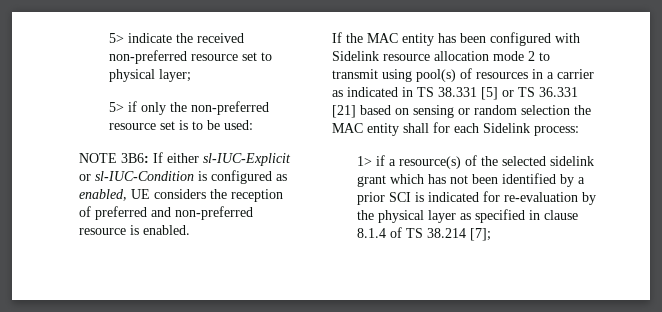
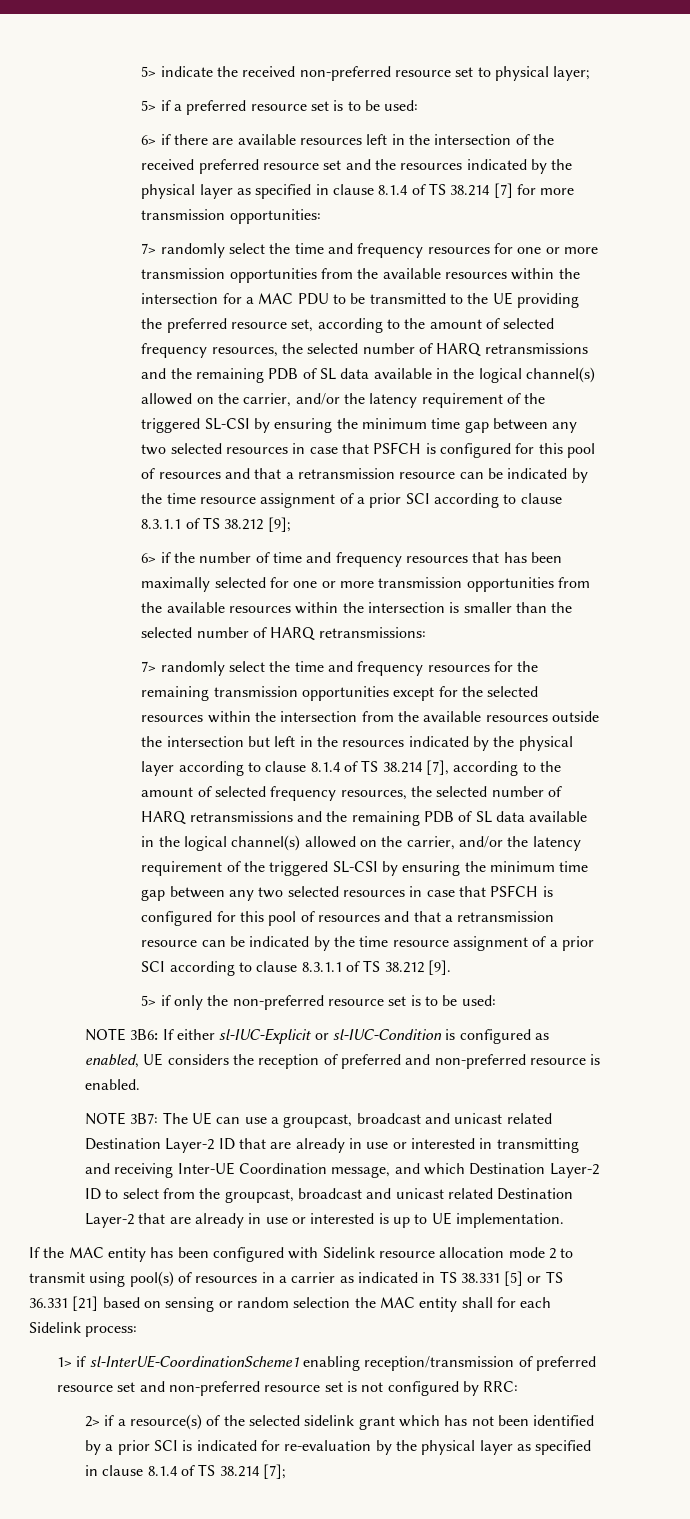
+ 5> if a preferred resource set is to be used:
+ 6> if there are available resources left in the intersection of the received preferred resource set and the resources indicated by the physical layer as specified in clause 8.1.4 of TS 38.214 [7] for more transmission opportunities:
+ 7> randomly select the time and frequency resources for one or more transmission opportunities from the available resources within the intersection for a MAC PDU to be transmitted to the UE providing the preferred resource set, according to the amount of selected frequency resources, the selected number of HARQ retransmissions and the remaining PDB of SL data available in the logical channel(s) allowed on the carrier, and/or the latency requirement of the triggered SL-CSI by ensuring the minimum time gap between any two selected resources in case that PSFCH is configured for this pool of resources and that a retransmission resource can be indicated by the time resource assignment of a prior SCI according to clause 8.3.1.1 of TS 38.212 [9];
+ 6> if the number of time and frequency resources that has been maximally selected for one or more transmission opportunities from the available resources within the intersection is smaller than the selected number of HARQ retransmissions:
+ 7> randomly select the time and frequency resources for the remaining transmission opportunities except for the selected resources within the intersection from the available resources outside the intersection but left in the resources indicated by the physical layer according to clause 8.1.4 of TS 38.214 [7], according to the amount of selected frequency resources, the selected number of HARQ retransmissions and the remaining PDB of SL data available in the logical channel(s) allowed on the carrier, and/or the latency requirement of the triggered SL-CSI by ensuring the minimum time gap between any two selected resources in case that PSFCH is configured for this pool of resources and that a retransmission resource can be indicated by the time resource assignment of a prior SCI according to clause 8.3.1.1 of TS 38.212 [9].
+ NOTE 3B7: The UE can use a groupcast, broadcast and unicast related Destination Layer-2 ID that are already in use or interested in transmitting and receiving Inter-UE Coordination message, and which Destination Layer-2 ID to select from the groupcast, broadcast and unicast related Destination Layer-2 that are already in use or interested is up to UE implementation.
- 1> if a resource(s) of the selected sidelink grant which has not been identified by a prior SCI is indicated for re-evaluation by the physical layer as specified in clause 8.1.4 of TS 38.214 [7];
+ 1> if sl-InterUE-CoordinationScheme1 enabling reception/transmission of preferred resource set and non-preferred resource set is not configured by RRC:
+ 2> if a resource(s) of the selected sidelink grant which has not been identified by a prior SCI is indicated for re-evaluation by the physical layer as specified in clause 8.1.4 of TS 38.214 [7];

